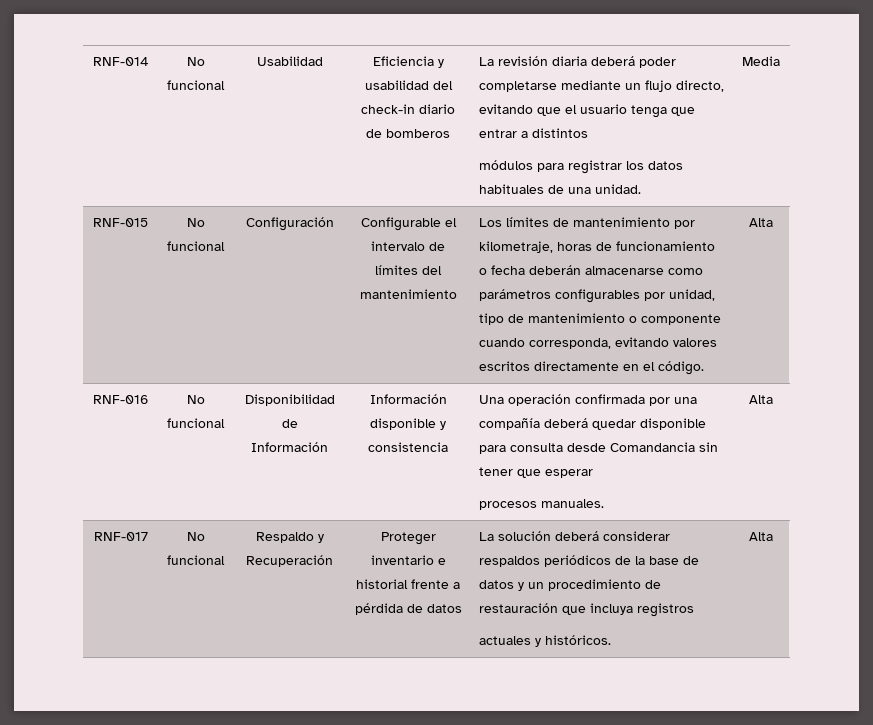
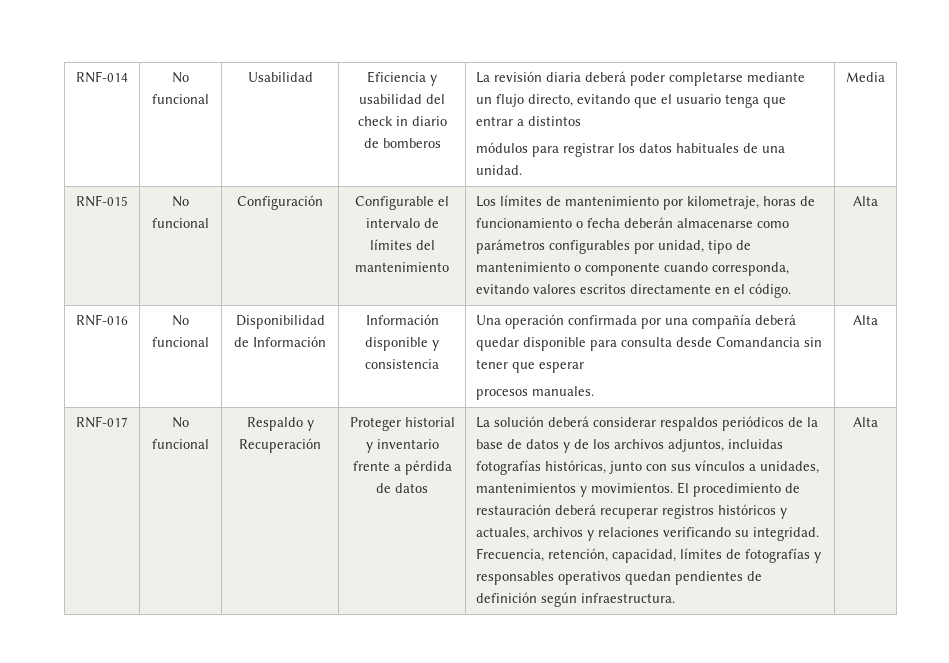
- Eficiencia y usabilidad del check-in diario de bomberos
+ Eficiencia y usabilidad del check in diario de bomberos
- Proteger inventario e historial frente a pérdida de datos
+ Proteger historial y inventario frente a pérdida de datos
- La solución deberá considerar respaldos periódicos de la base de datos y un procedimiento de restauración que incluya registros
- actuales y históricos.
+ La solución deberá considerar respaldos periódicos de la base de datos y de los archivos adjuntos, incluidas fotografías históricas, junto con sus vínculos a unidades, mantenimientos y movimientos. El procedimiento de restauración deberá recuperar registros históricos y actuales, archivos y relaciones verificando su integridad. Frecuencia, retención, capacidad, límites de fotografías y responsables operativos quedan pendientes de definición según infraestructura.

